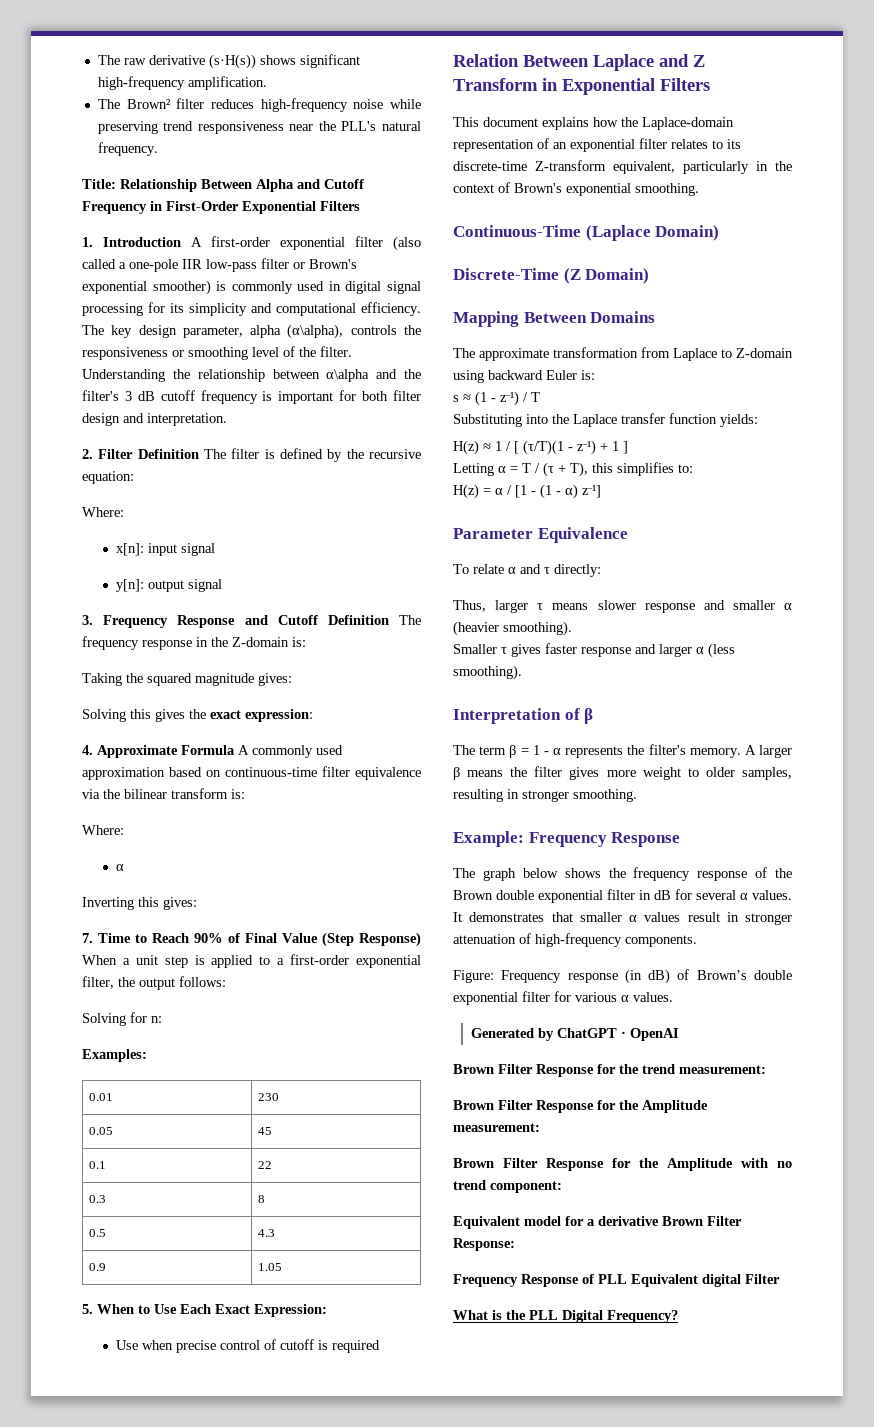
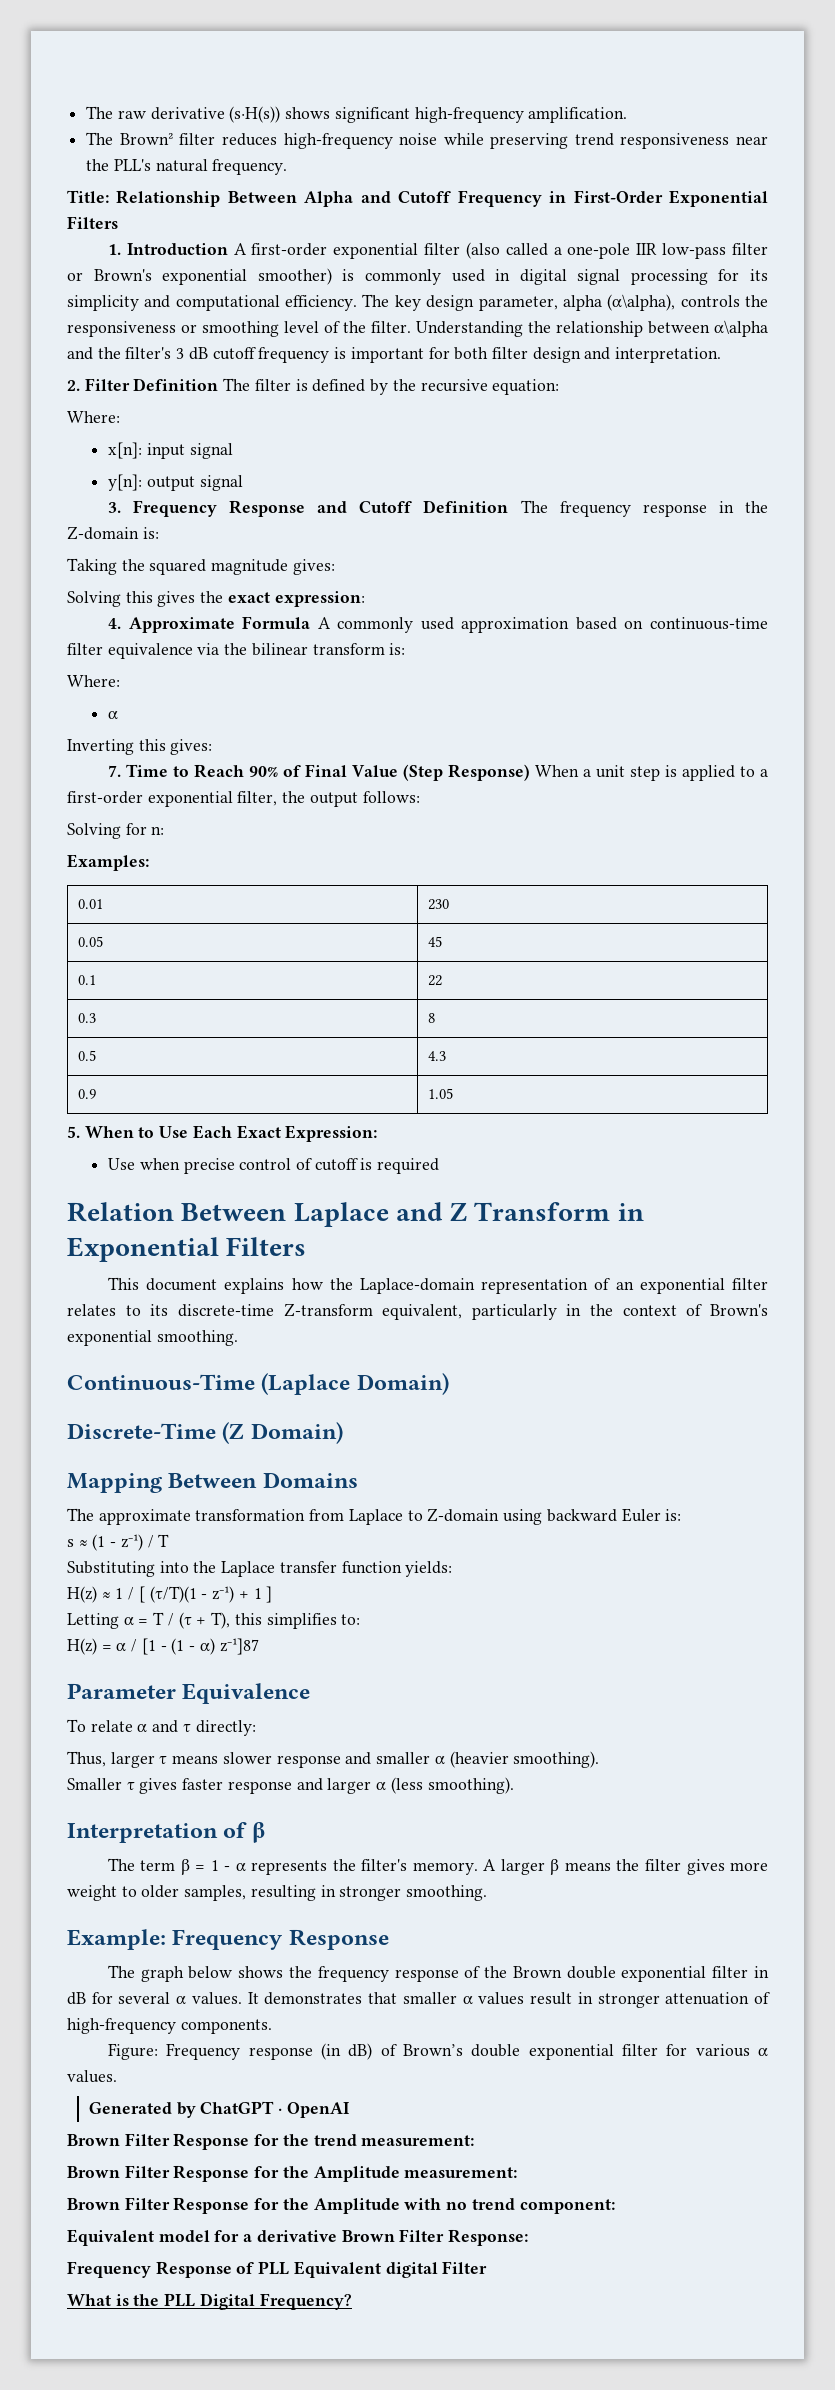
- H(z) = α / [1 - (1 - α) z⁻¹]
+ H(z) = α / [1 - (1 - α) z⁻¹]87

